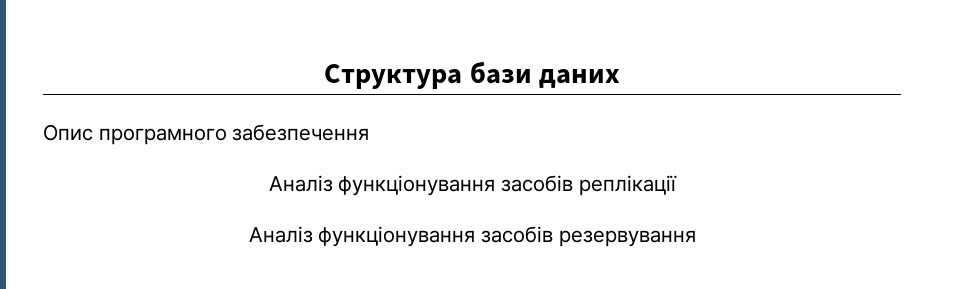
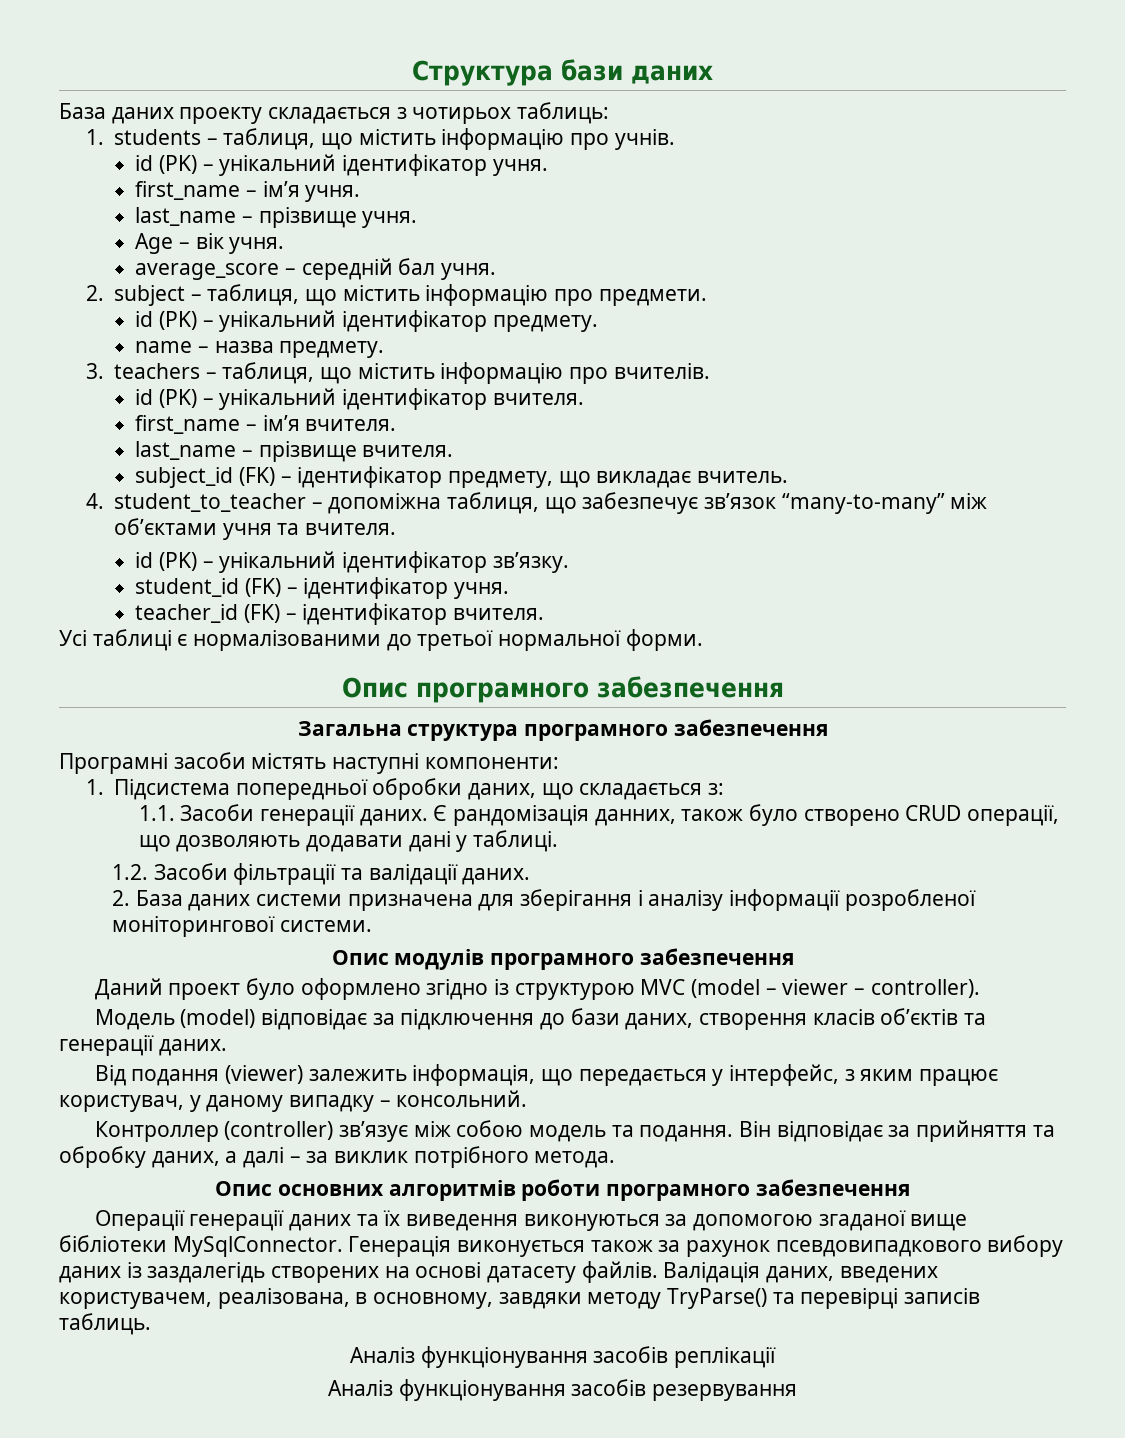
+ База даних проекту складається з чотирьох таблиць:
+ 1. students – таблиця, що містить інформацію про учнів.
+ id (PK) – унікальний ідентифікатор учня.
+ first_name – ім’я учня.
+ last_name – прізвище учня.
+ Age – вік учня.
+ average_score – середній бал учня.
+ 2. subject – таблиця, що містить інформацію про предмети.
+ id (PK) – унікальний ідентифікатор предмету.
+ name – назва предмету.
+ 3. teachers – таблиця, що містить інформацію про вчителів.
+ id (PK) – унікальний ідентифікатор вчителя.
+ first_name – ім’я вчителя.
+ last_name – прізвище вчителя.
+ subject_id (FK) – ідентифікатор предмету, що викладає вчитель.
+ 4. student_to_teacher – допоміжна таблиця, що забезпечує зв’язок “many-to-many” між об’єктами учня та вчителя.
+ id (PK) – унікальний ідентифікатор зв’язку.
+ student_id (FK) – ідентифікатор учня.
+ teacher_id (FK) – ідентифікатор вчителя.
+ Усі таблиці є нормалізованими до третьої нормальної форми.
  Опис програмного забезпечення
+ Загальна структура програмного забезпечення
+ Програмні засоби містять наступні компоненти:
+ 1. Підсистема попередньої обробки даних, що складається з:
+ 1.1. Засоби генерації даних. Є рандомізація данних, також було створено CRUD операції, що дозволяють додавати дані у таблиці.
+ 1.2. Засоби фільтрації та валідації даних.
+ 2. База даних системи призначена для зберігання і аналізу інформації розробленої моніторингової системи.
+ Опис модулів програмного забезпечення
+ Даний проект було оформлено згідно із структурою MVC (model – viewer – controller).
+ Модель (model) відповідає за підключення до бази даних, створення класів об’єктів та генерації даних.
+ Від подання (viewer) залежить інформація, що передається у інтерфейс, з яким працює користувач, у даному випадку – консольний.
+ Контроллер (controller) зв’язує між собою модель та подання. Він відповідає за прийняття та обробку даних, а далі – за виклик потрібного метода.
+ Опис основних алгоритмів роботи програмного забезпечення
+ Операції генерації даних та їх виведення виконуються за допомогою згаданої вище бібліотеки MySqlConnector. Генерація виконується також за рахунок псевдовипадкового вибору даних із заздалегідь створених на основі датасету файлів. Валідація даних, введених користувачем, реалізована, в основному, завдяки методу TryParse() та перевірці записів таблиць.

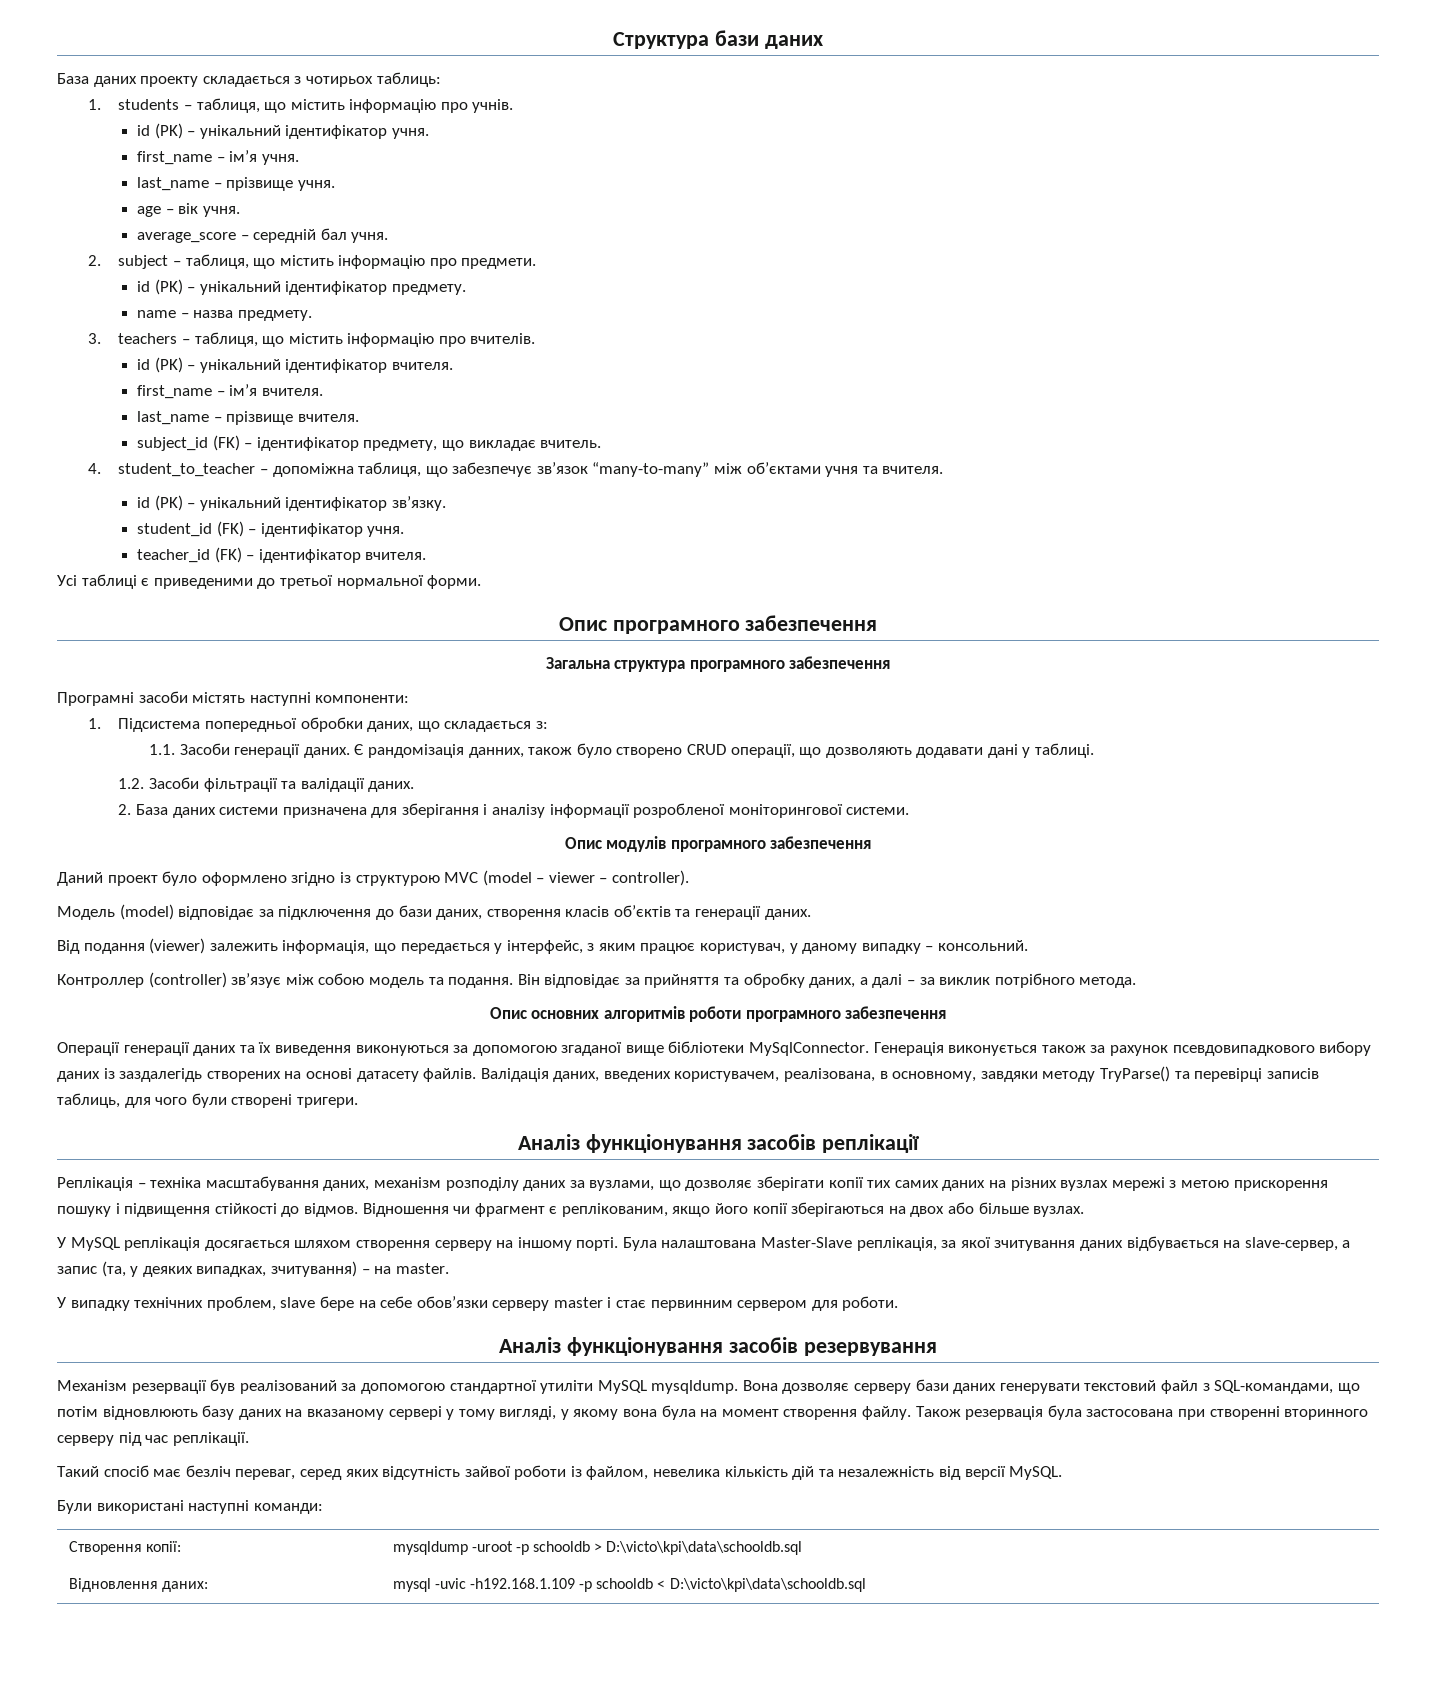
- Age – вік учня.
+ age – вік учня.
- Усі таблиці є нормалізованими до третьої нормальної форми.
+ Усі таблиці є приведеними до третьої нормальної форми.
- Валідація даних, введених користувачем, реалізована, в основному, завдяки методу TryParse() та перевірці записів таблиць.
+ Валідація даних, введених користувачем, реалізована, в основному, завдяки методу TryParse() та перевірці записів таблиць, для чого були створені тригери.
  Аналіз функціонування засобів реплікації
+ Реплікація – техніка масштабування даних, механізм розподілу даних за вузлами, що дозволяє зберігати копії тих самих даних на різних вузлах мережі з метою прискорення пошуку і підвищення стійкості до відмов. Відношення чи фрагмент є реплікованим, якщо його копії зберігаються на двох або більше вузлах.
+ У MySQL реплікація досягається шляхом створення серверу на іншому порті. Була налаштована Master-Slave реплікація, за якої зчитування даних відбувається на slave-сервер, а запис (та, у деяких випадках, зчитування) – на master.
+ У випадку технічних проблем, slave бере на себе обов’язки серверу master і стає первинним сервером для роботи.
  Аналіз функціонування засобів резервування
+ Механізм резервації був реалізований за допомогою стандартної утиліти MySQL mysqldump. Вона дозволяє серверу бази даних генерувати текстовий файл з SQL-командами, що потім відновлюють базу даних на вказаному сервері у тому вигляді, у якому вона була на момент створення файлу. Також резервація була застосована при створенні вторинного серверу під час реплікації.
+ Такий спосіб має безліч переваг, серед яких відсутність зайвої роботи із файлом, невелика кількість дій та незалежність від версії MySQL.
+ Були використані наступні команди:
+ Створення копії: | mysqldump -uroot -p schooldb > D:\victo\kpi\data\schooldb.sql
+ Відновлення даних: | mysql -uvic -h192.168.1.109 -p schooldb < D:\victo\kpi\data\schooldb.sql

